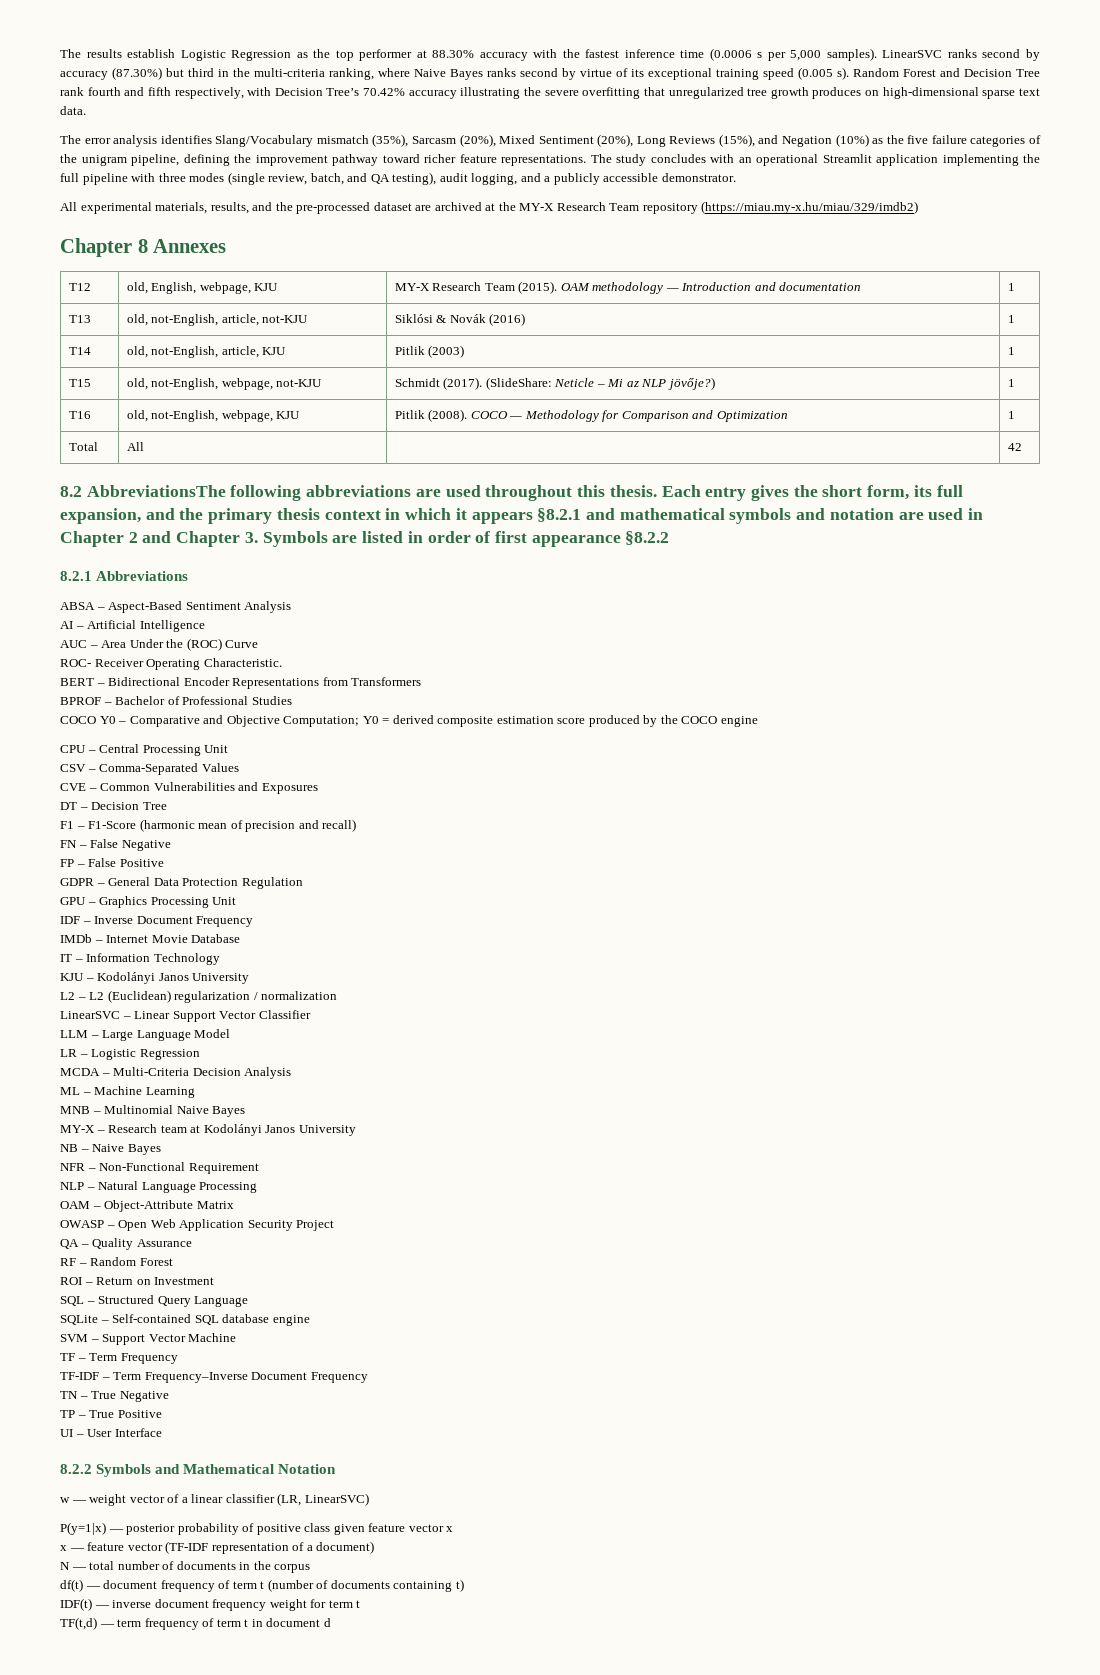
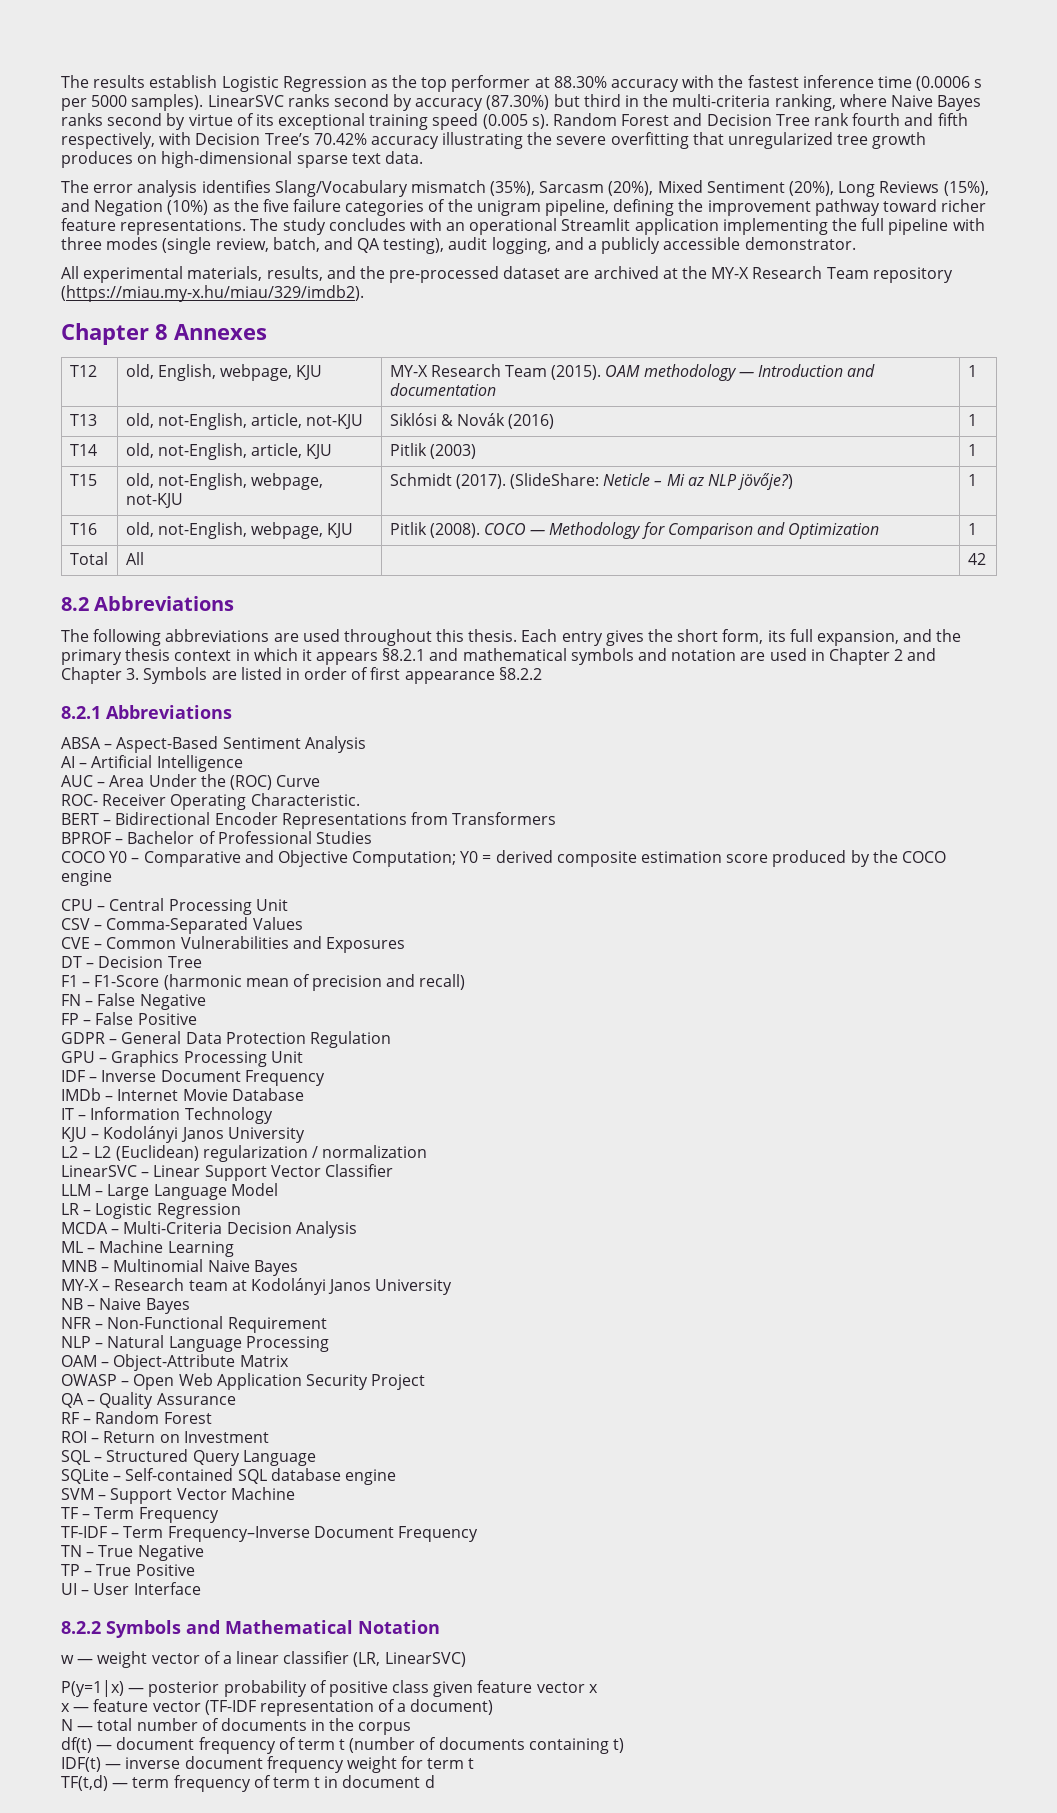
- The results establish Logistic Regression as the top performer at 88.30% accuracy with the fastest inference time (0.0006 s per 5,000 samples).
+ The results establish Logistic Regression as the top performer at 88.30% accuracy with the fastest inference time (0.0006 s per 5000 samples).
- All experimental materials, results, and the pre-processed dataset are archived at the MY-X Research Team repository (https://miau.my-x.hu/miau/329/imdb2)
+ All experimental materials, results, and the pre-processed dataset are archived at the MY-X Research Team repository (https://miau.my-x.hu/miau/329/imdb2).
- 8.2 AbbreviationsThe following abbreviations are used throughout this thesis.
+ 8.2 Abbreviations
+ The following abbreviations are used throughout this thesis.

